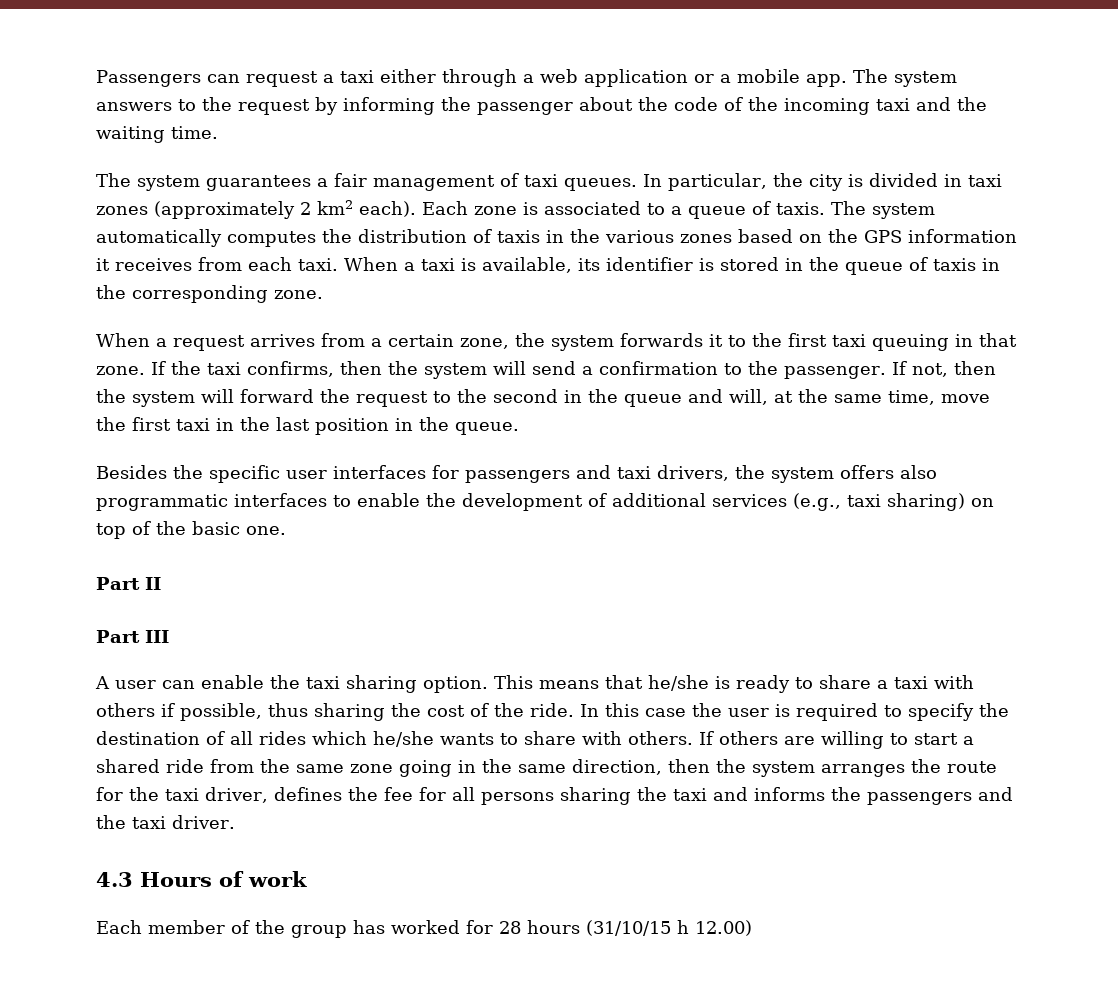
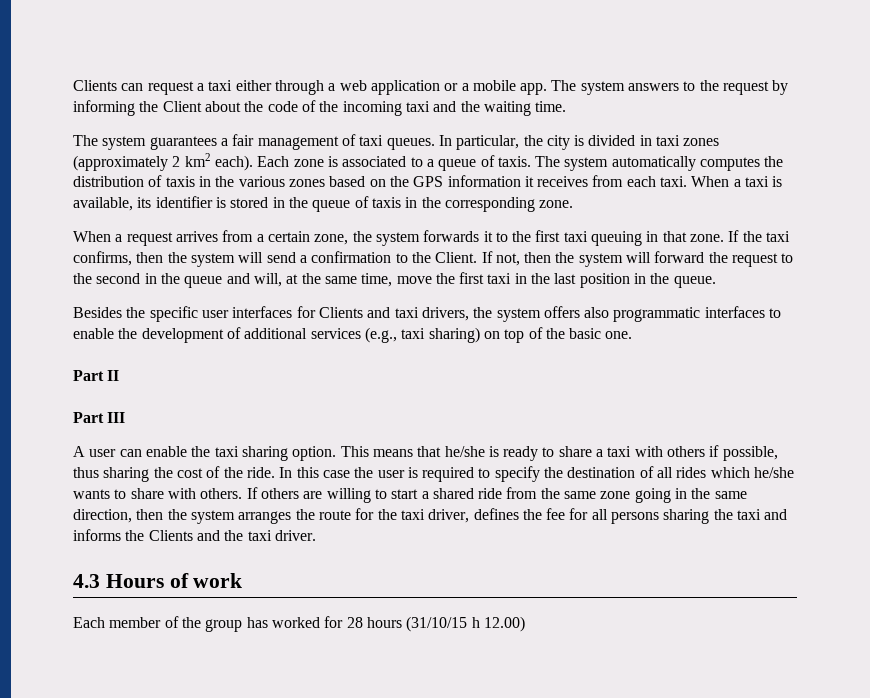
- Passengers can request a taxi either through a web application or a mobile app.
+ Clients can request a taxi either through a web application or a mobile app.
- The system answers to the request by informing the passenger about the code of the incoming taxi and the waiting time.
+ The system answers to the request by informing the Client about the code of the incoming taxi and the waiting time.
- If the taxi confirms, then the system will send a confirmation to the passenger.
+ If the taxi confirms, then the system will send a confirmation to the Client.
- Besides the specific user interfaces for passengers and taxi drivers, the system offers also programmatic interfaces to enable the development of additional services (e.g., taxi sharing) on top of the basic one.
+ Besides the specific user interfaces for Clients and taxi drivers, the system offers also programmatic interfaces to enable the development of additional services (e.g., taxi sharing) on top of the basic one.
- If others are willing to start a shared ride from the same zone going in the same direction, then the system arranges the route for the taxi driver, defines the fee for all persons sharing the taxi and informs the passengers and the taxi driver.
+ If others are willing to start a shared ride from the same zone going in the same direction, then the system arranges the route for the taxi driver, defines the fee for all persons sharing the taxi and informs the Clients and the taxi driver.

